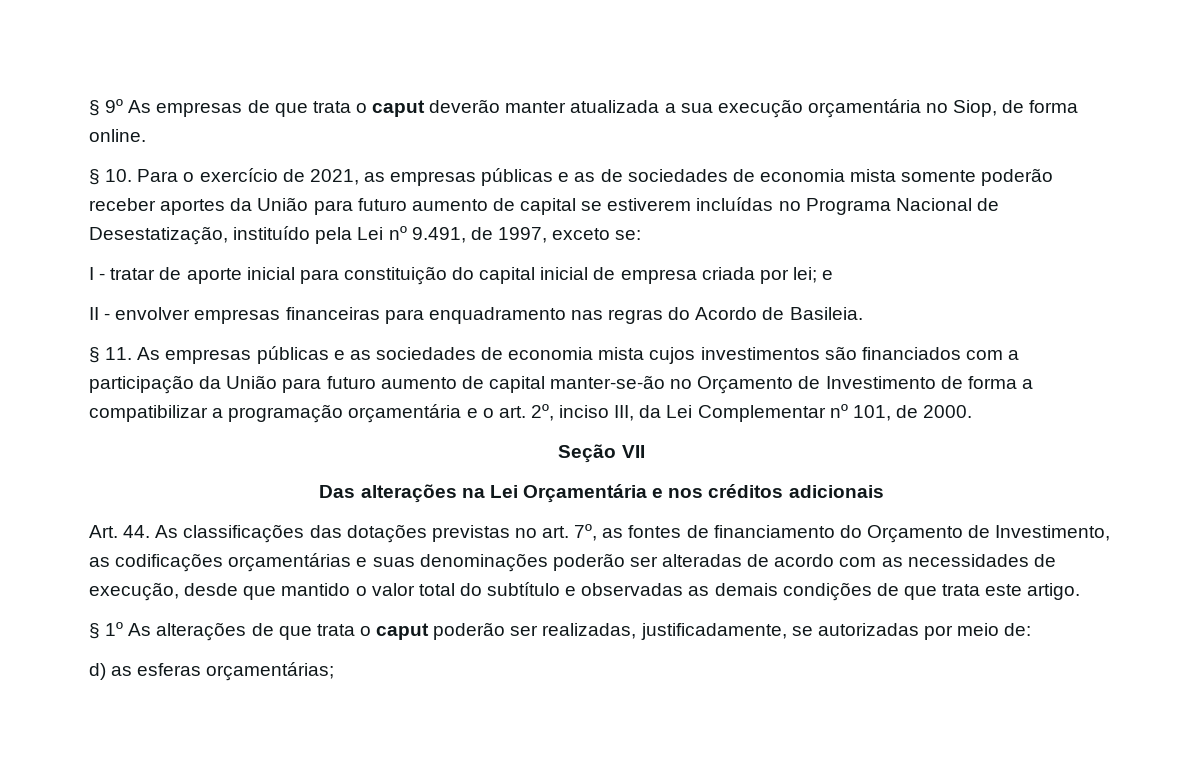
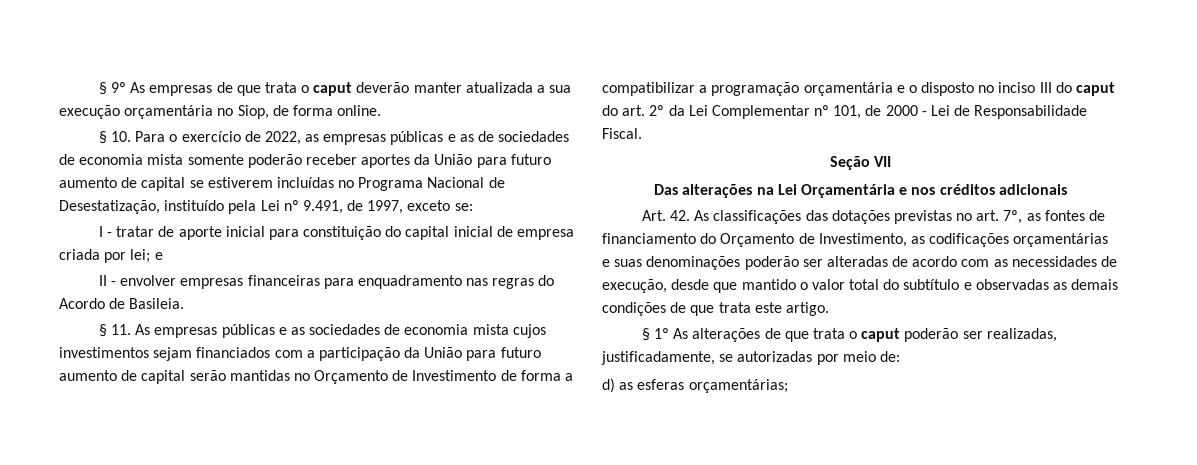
- § 10. Para o exercício de 2021, as empresas públicas e as de sociedades de economia mista somente poderão receber aportes da União para futuro aumento de capital se estiverem incluídas no Programa Nacional de Desestatização, instituído pela Lei nº 9.491, de 1997, exceto se:
+ § 10. Para o exercício de 2022, as empresas públicas e as de sociedades de economia mista somente poderão receber aportes da União para futuro aumento de capital se estiverem incluídas no Programa Nacional de Desestatização, instituído pela Lei nº 9.491, de 1997, exceto se:
- § 11. As empresas públicas e as sociedades de economia mista cujos investimentos são financiados com a participação da União para futuro aumento de capital manter-se-ão no Orçamento de Investimento de forma a compatibilizar a programação orçamentária e o art. 2º, inciso III, da Lei Complementar nº 101, de 2000.
+ § 11. As empresas públicas e as sociedades de economia mista cujos investimentos sejam financiados com a participação da União para futuro aumento de capital serão mantidas no Orçamento de Investimento de forma a compatibilizar a programação orçamentária e o disposto no inciso III do caput do art. 2º da Lei Complementar nº 101, de 2000 - Lei de Responsabilidade Fiscal.
- Art. 44. As classificações das dotações previstas no art. 7º, as fontes de financiamento do Orçamento de Investimento, as codificações orçamentárias e suas denominações poderão ser alteradas de acordo com as necessidades de execução, desde que mantido o valor total do subtítulo e observadas as demais condições de que trata este artigo.
+ Art. 42. As classificações das dotações previstas no art. 7º, as fontes de financiamento do Orçamento de Investimento, as codificações orçamentárias e suas denominações poderão ser alteradas de acordo com as necessidades de execução, desde que mantido o valor total do subtítulo e observadas as demais condições de que trata este artigo.

